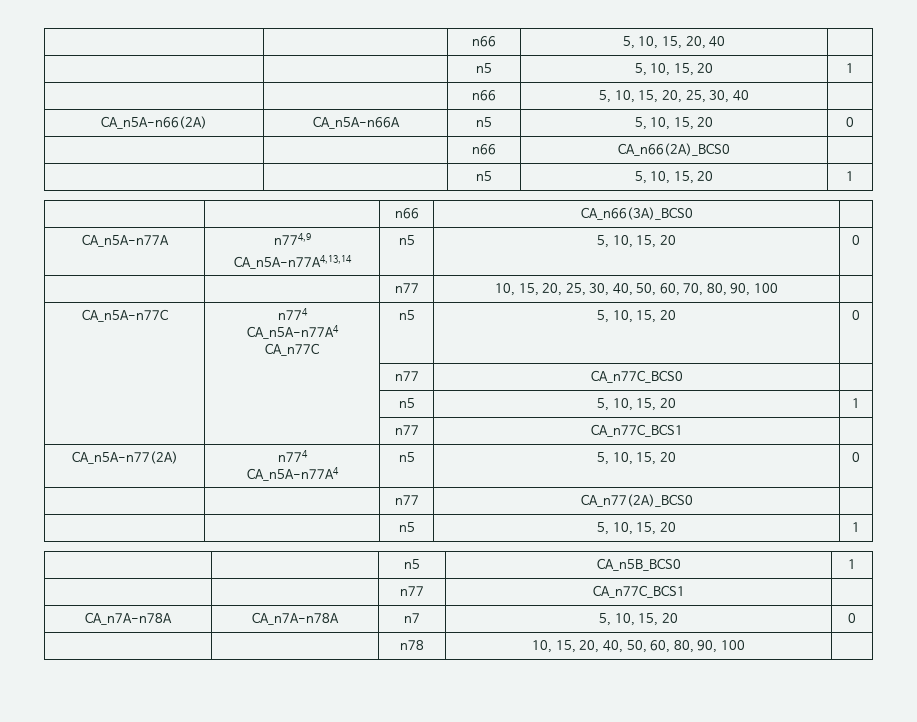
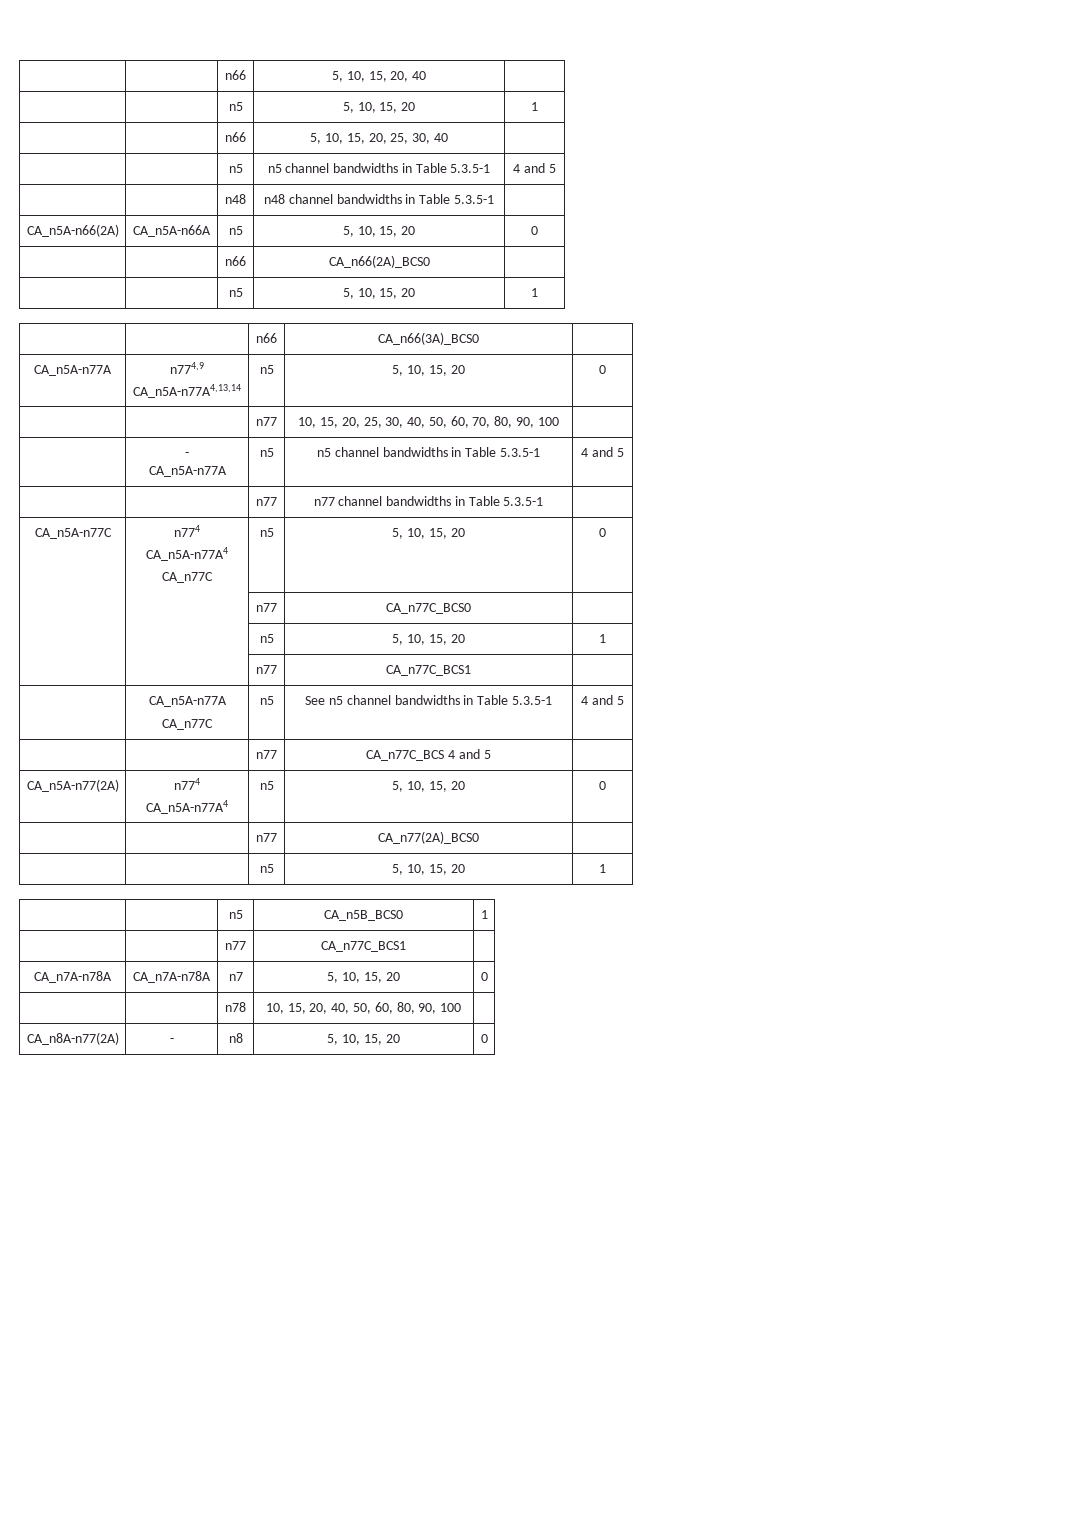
+ | | n5 | n5 channel bandwidths in Table 5.3.5-1 | 4 and 5
+ | | n48 | n48 channel bandwidths in Table 5.3.5-1 |
  | | n77 | 10, 15, 20, 25, 30, 40, 50, 60, 70, 80, 90, 100 |
+ | -
+ CA_n5A-n77A | n5 | n5 channel bandwidths in Table 5.3.5-1 | 4 and 5
+ | | n77 | n77 channel bandwidths in Table 5.3.5-1 |
+ | CA_n5A-n77A
+ CA_n77C | n5 | See n5 channel bandwidths in Table 5.3.5-1 | 4 and 5
+ | | n77 | CA_n77C_BCS 4 and 5 |
+ CA_n8A-n77(2A) | - | n8 | 5, 10, 15, 20 | 0

